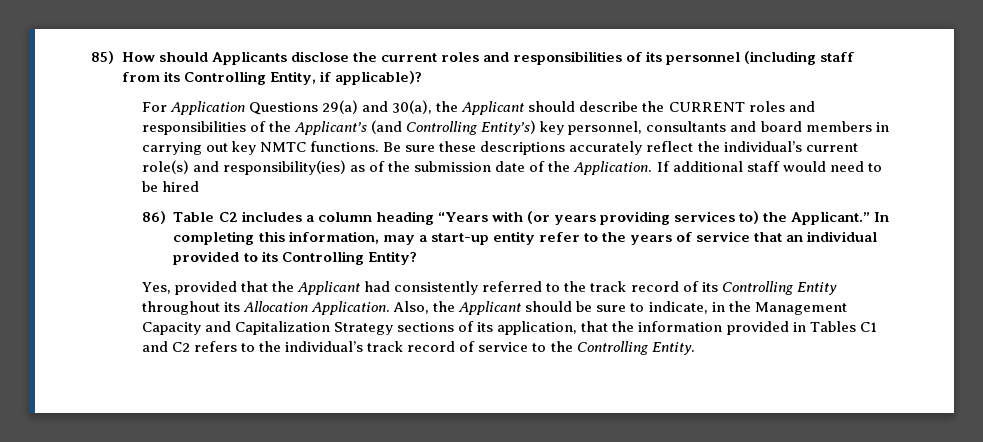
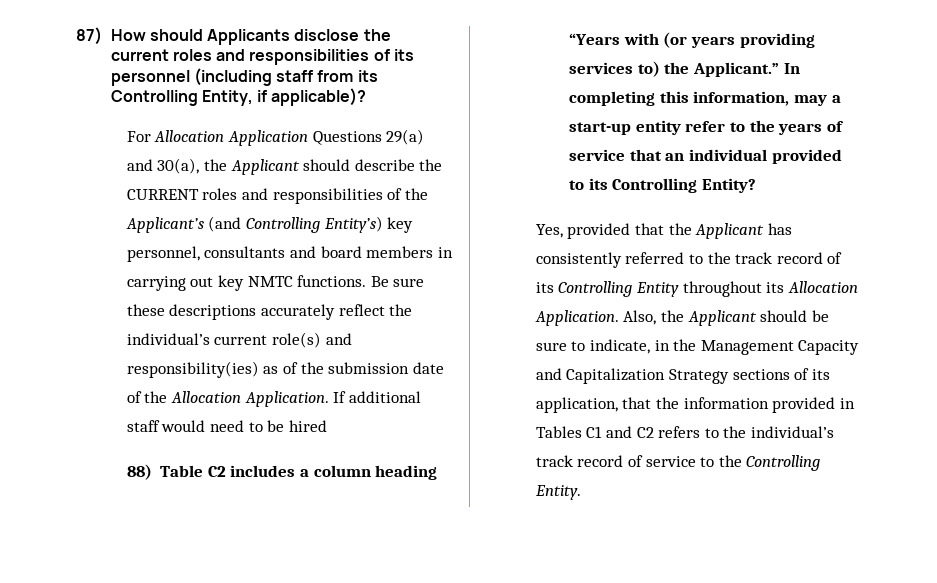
- 85) How should Applicants disclose the current roles and responsibilities of its personnel (including staff from its Controlling Entity, if applicable)?
+ 87) How should Applicants disclose the current roles and responsibilities of its personnel (including staff from its Controlling Entity, if applicable)?
- For Application Questions 29(a) and 30(a), the Applicant should describe the CURRENT roles and responsibilities of the Applicant’s (and Controlling Entity’s) key personnel, consultants and board members in carrying out key NMTC functions.
+ For Allocation Application Questions 29(a) and 30(a), the Applicant should describe the CURRENT roles and responsibilities of the Applicant’s (and Controlling Entity’s) key personnel, consultants and board members in carrying out key NMTC functions.
- Be sure these descriptions accurately reflect the individual’s current role(s) and responsibility(ies) as of the submission date of the Application.
+ Be sure these descriptions accurately reflect the individual’s current role(s) and responsibility(ies) as of the submission date of the Allocation Application.
- 86) Table C2 includes a column heading “Years with (or years providing services to) the Applicant.”
+ 88) Table C2 includes a column heading “Years with (or years providing services to) the Applicant.”
- Yes, provided that the Applicant had consistently referred to the track record of its Controlling Entity throughout its Allocation Application.
+ Yes, provided that the Applicant has consistently referred to the track record of its Controlling Entity throughout its Allocation Application.

